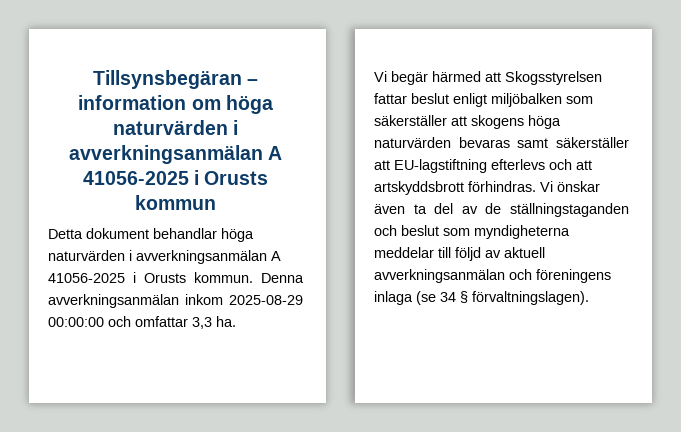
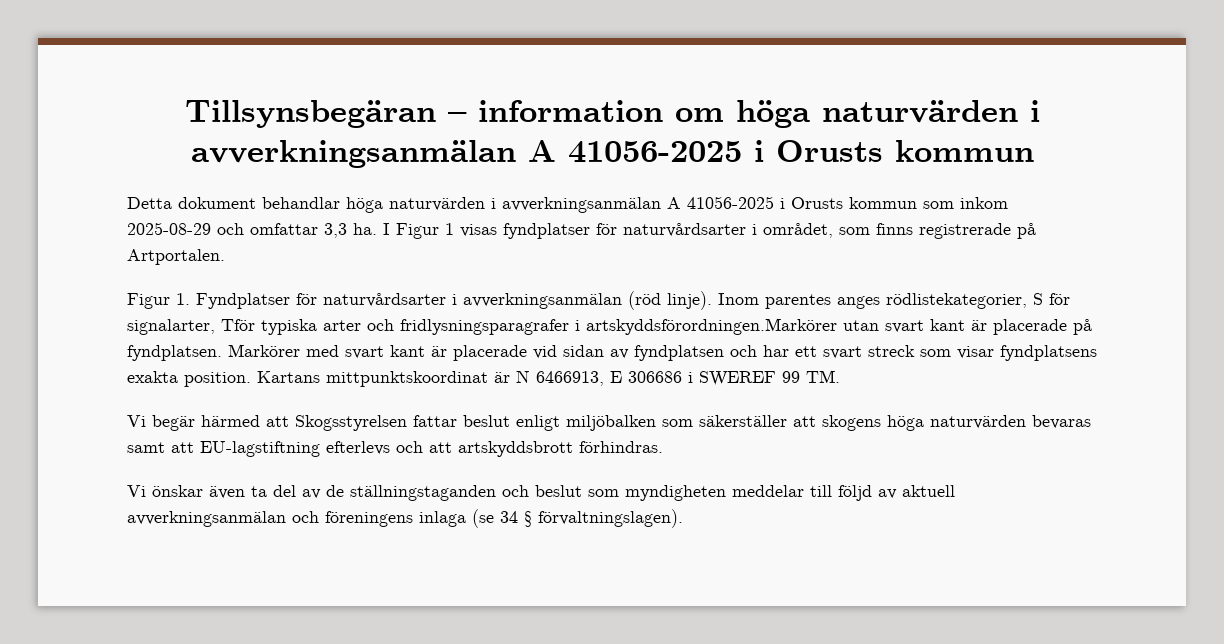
- Detta dokument behandlar höga naturvärden i avverkningsanmälan A 41056-2025 i Orusts kommun. Denna avverkningsanmälan inkom 2025-08-29 00:00:00 och omfattar 3,3 ha.
+ Detta dokument behandlar höga naturvärden i avverkningsanmälan A 41056-2025 i Orusts kommun som inkom 2025-08-29 och omfattar 3,3 ha. I Figur 1 visas fyndplatser för naturvårdsarter i området, som finns registrerade på Artportalen.
+ Figur 1. Fyndplatser för naturvårdsarter i avverkningsanmälan (röd linje). Inom parentes anges rödlistekategorier, S för signalarter, Tför typiska arter och fridlysningsparagrafer i artskyddsförordningen.Markörer utan svart kant är placerade på fyndplatsen. Markörer med svart kant är placerade vid sidan av fyndplatsen och har ett svart streck som visar fyndplatsens exakta position. Kartans mittpunktskoordinat är N 6466913, E 306686 i SWEREF 99 TM.
- Vi begär härmed att Skogsstyrelsen fattar beslut enligt miljöbalken som säkerställer att skogens höga naturvärden bevaras samt säkerställer att EU-lagstiftning efterlevs och att artskyddsbrott förhindras. Vi önskar även ta del av de ställningstaganden och beslut som myndigheterna meddelar till följd av aktuell avverkningsanmälan och föreningens inlaga (se 34 § förvaltningslagen).
+ Vi begär härmed att Skogsstyrelsen fattar beslut enligt miljöbalken som säkerställer att skogens höga naturvärden bevaras samt att EU-lagstiftning efterlevs och att artskyddsbrott förhindras.
+ Vi önskar även ta del av de ställningstaganden och beslut som myndigheten meddelar till följd av aktuell avverkningsanmälan och föreningens inlaga (se 34 § förvaltningslagen).

